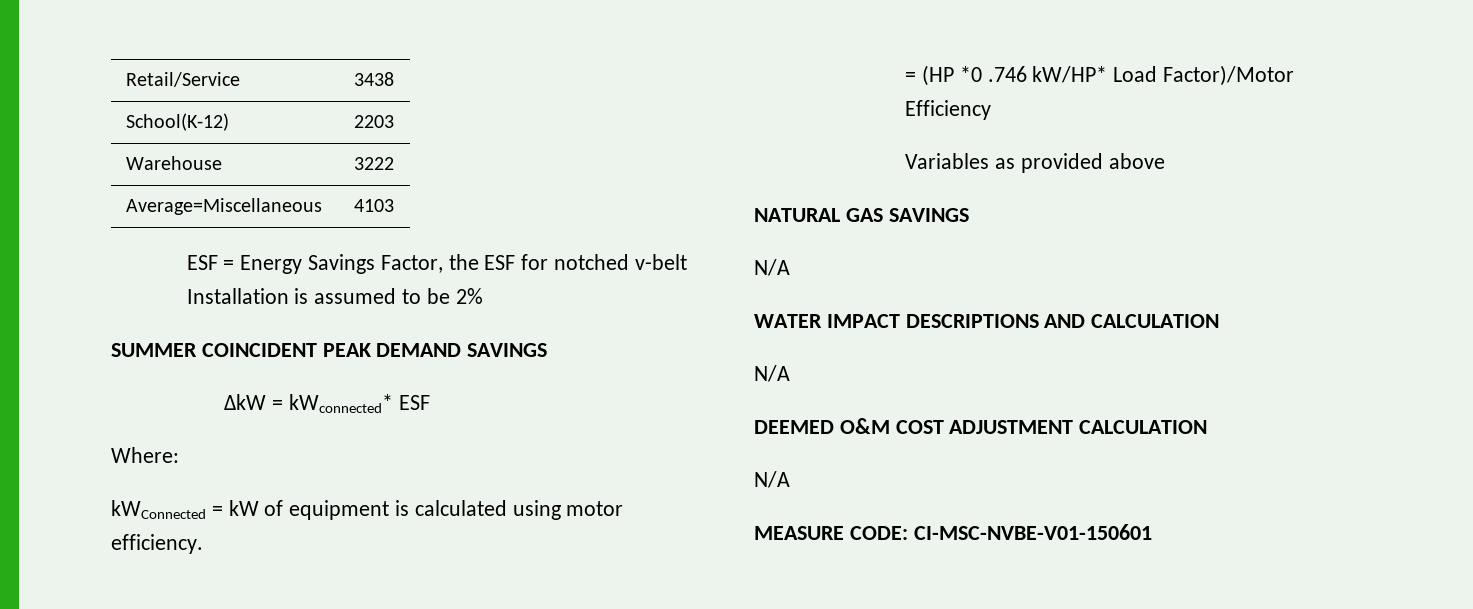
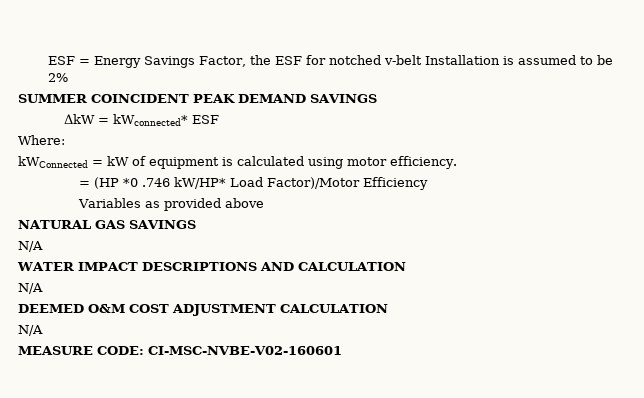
- Retail/Service | 3438
- School(K-12) | 2203
- Warehouse | 3222
- Average=Miscellaneous | 4103
- MEASURE CODE: CI-MSC-NVBE-V01-150601
+ MEASURE CODE: CI-MSC-NVBE-V02-160601

